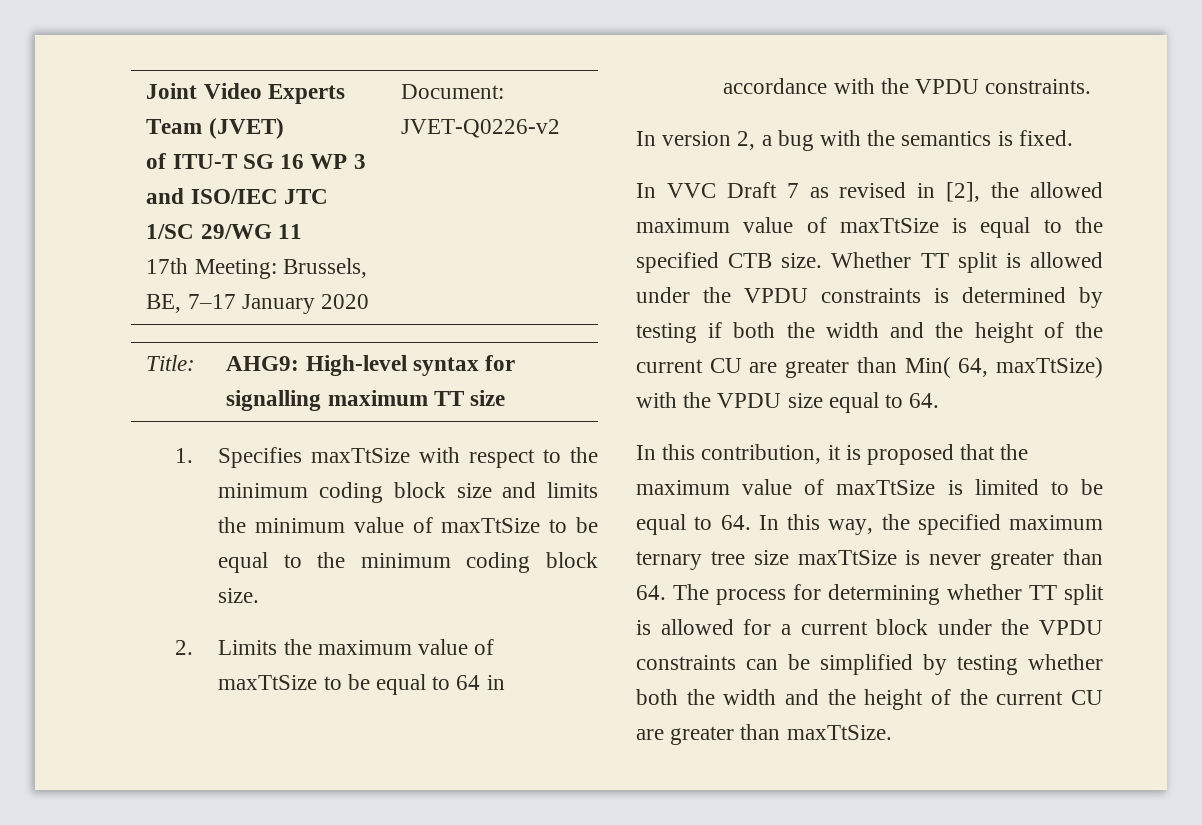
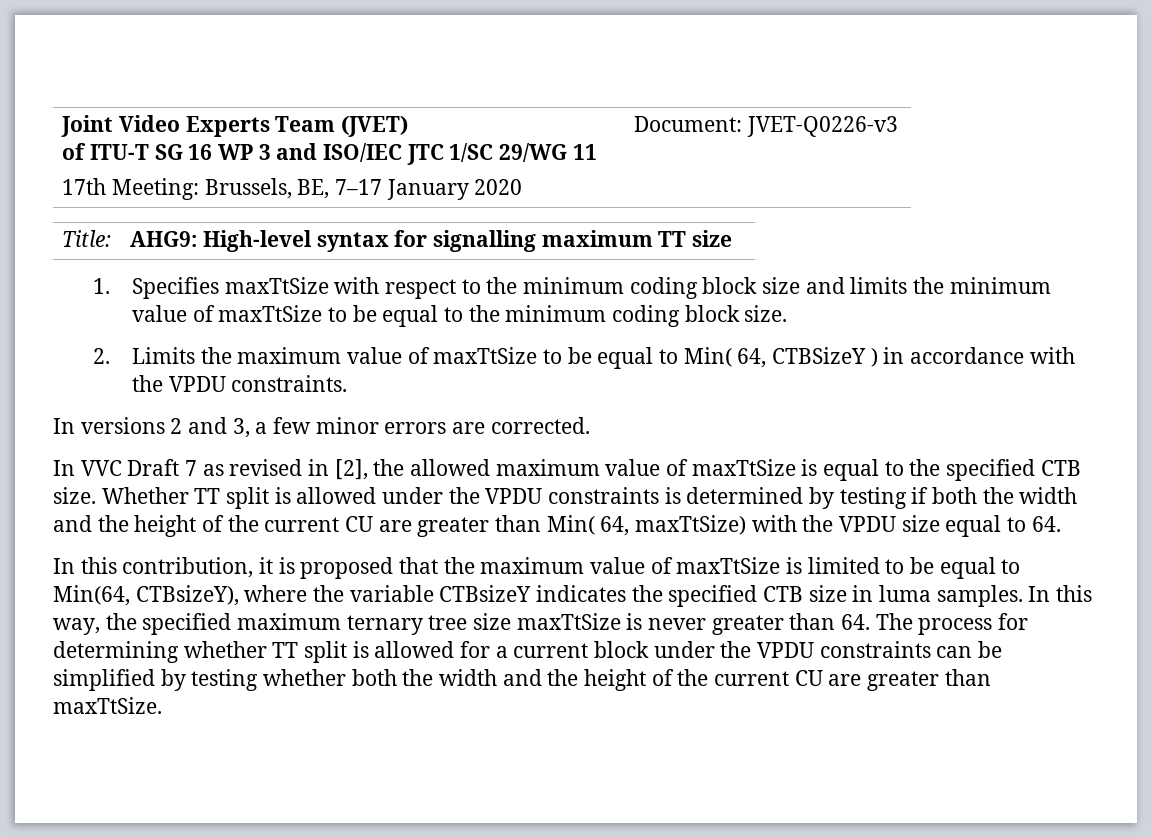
  Joint Video Experts Team (JVET)
  of ITU-T SG 16 WP 3 and ISO/IEC JTC 1/SC 29/WG 11
- 17th Meeting: Brussels, BE, 7–17 January 2020 | Document: JVET-Q0226-v2
+ 17th Meeting: Brussels, BE, 7–17 January 2020 | Document: JVET-Q0226-v3
- 2. Limits the maximum value of maxTtSize to be equal to 64 in accordance with the VPDU constraints.
+ 2. Limits the maximum value of maxTtSize to be equal to Min( 64, CTBSizeY ) in accordance with the VPDU constraints.
- In version 2, a bug with the semantics is fixed.
+ In versions 2 and 3, a few minor errors are corrected.
- In this contribution, it is proposed that the maximum value of maxTtSize is limited to be equal to 64. In this way, the specified maximum ternary tree size maxTtSize is never greater than 64. The process for determining whether TT split is allowed for a current block under the VPDU constraints can be simplified by testing whether both the width and the height of the current CU are greater than maxTtSize.
+ In this contribution, it is proposed that the maximum value of maxTtSize is limited to be equal to Min(64, CTBsizeY), where the variable CTBsizeY indicates the specified CTB size in luma samples. In this way, the specified maximum ternary tree size maxTtSize is never greater than 64. The process for determining whether TT split is allowed for a current block under the VPDU constraints can be simplified by testing whether both the width and the height of the current CU are greater than maxTtSize.

